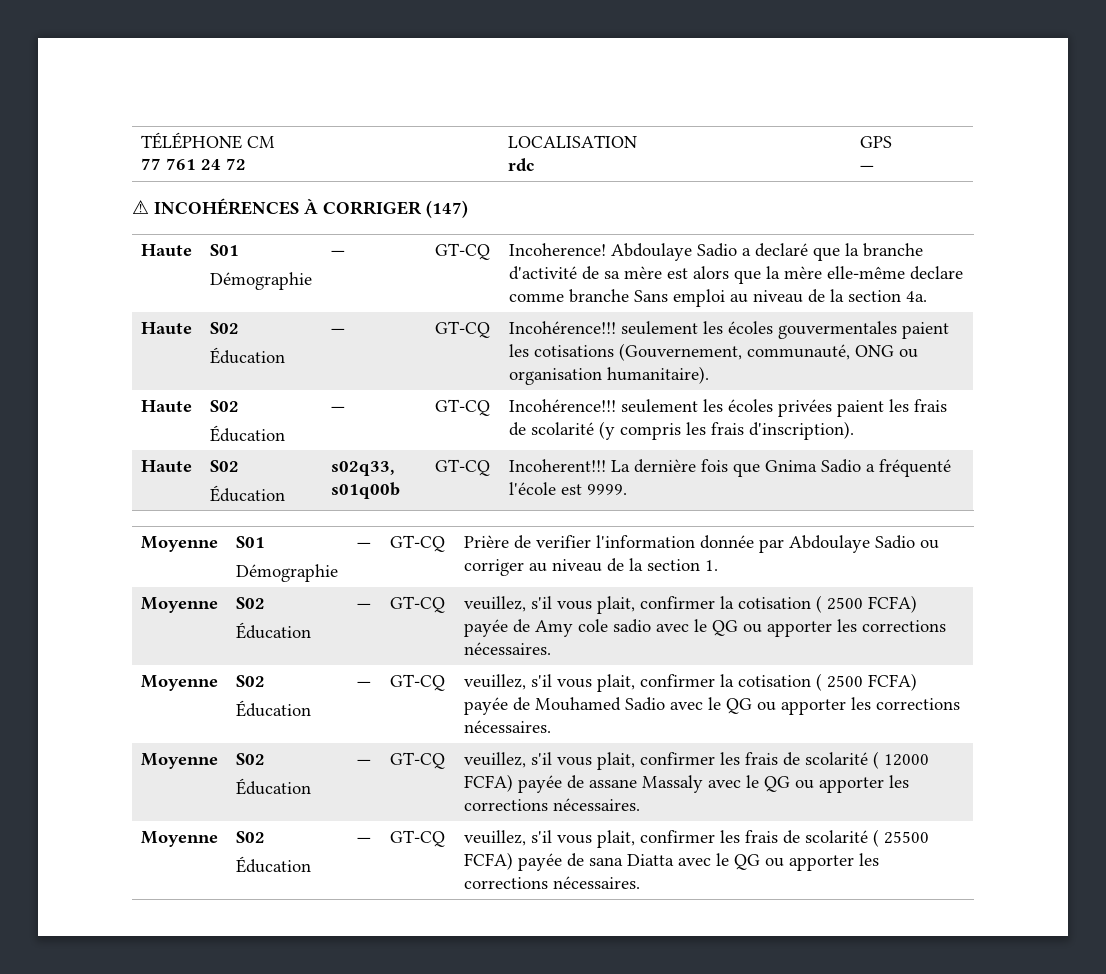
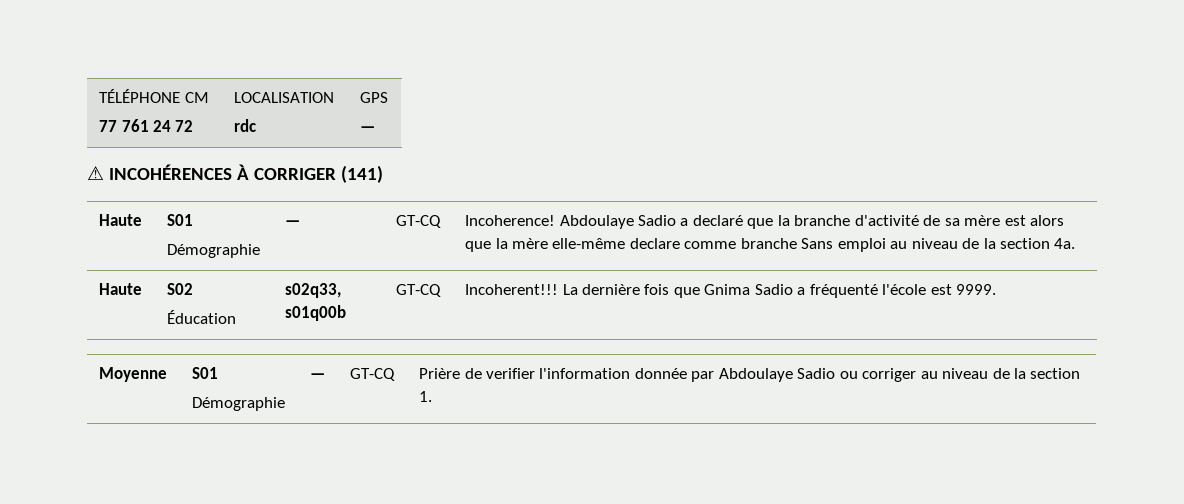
- ⚠ INCOHÉRENCES À CORRIGER (147)
+ ⚠ INCOHÉRENCES À CORRIGER (141)
  Haute | S01
  Démographie | — | GT-CQ | Incoherence! Abdoulaye Sadio a declaré que la branche d'activité de sa mère est alors que la mère elle-même declare comme branche Sans emploi au niveau de la section 4a.
- Haute | S02
- Éducation | — | GT-CQ | Incohérence!!! seulement les écoles gouvermentales paient les cotisations (Gouvernement, communauté, ONG ou organisation humanitaire).
- Haute | S02
- Éducation | — | GT-CQ | Incohérence!!! seulement les écoles privées paient les frais de scolarité (y compris les frais d'inscription).
  Moyenne | S01
  Démographie | — | GT-CQ | Prière de verifier l'information donnée par Abdoulaye Sadio ou corriger au niveau de la section 1.
- Moyenne | S02
- Éducation | — | GT-CQ | veuillez, s'il vous plait, confirmer la cotisation ( 2500 FCFA) payée de Amy cole sadio avec le QG ou apporter les corrections nécessaires.
- Moyenne | S02
- Éducation | — | GT-CQ | veuillez, s'il vous plait, confirmer la cotisation ( 2500 FCFA) payée de Mouhamed Sadio avec le QG ou apporter les corrections nécessaires.
- Moyenne | S02
- Éducation | — | GT-CQ | veuillez, s'il vous plait, confirmer les frais de scolarité ( 12000 FCFA) payée de assane Massaly avec le QG ou apporter les corrections nécessaires.
- Moyenne | S02
- Éducation | — | GT-CQ | veuillez, s'il vous plait, confirmer les frais de scolarité ( 25500 FCFA) payée de sana Diatta avec le QG ou apporter les corrections nécessaires.

